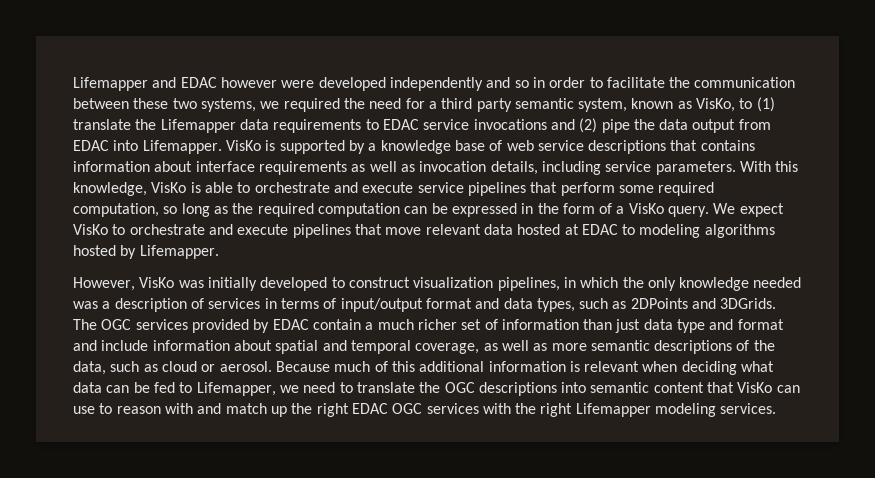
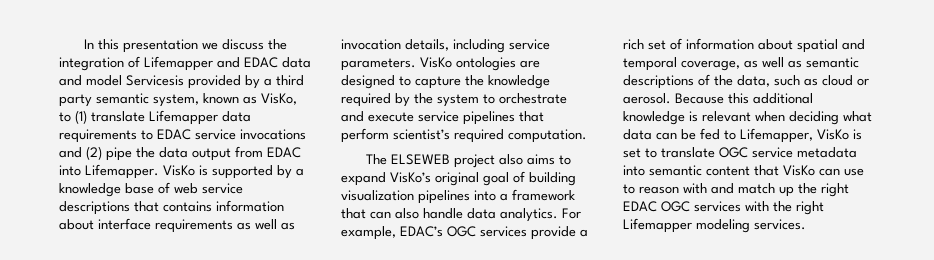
- Lifemapper and EDAC however were developed independently and so in order to facilitate the communication between these two systems, we required the need for a third party semantic system, known as VisKo, to (1) translate the Lifemapper data requirements to EDAC service invocations and (2) pipe the data output from EDAC into Lifemapper.
+ In this presentation we discuss the integration of Lifemapper and EDAC data and model Servicesis provided by a third party semantic system, known as VisKo, to (1) translate Lifemapper data requirements to EDAC service invocations and (2) pipe the data output from EDAC into Lifemapper.
- With this knowledge, VisKo is able to orchestrate and execute service pipelines that perform some required computation, so long as the required computation can be expressed in the form of a VisKo query. We expect VisKo to orchestrate and execute pipelines that move relevant data hosted at EDAC to modeling algorithms hosted by Lifemapper.
- However, VisKo was initially developed to construct visualization pipelines, in which the only knowledge needed was a description of services in terms of input/output format and data types, such as 2DPoints and 3DGrids. The OGC services provided by EDAC contain a much richer set of information than just data type and format and include information about spatial and temporal coverage, as well as more semantic descriptions of the data, such as cloud or aerosol.
+ VisKo ontologies are designed to capture the knowledge required by the system to orchestrate and execute service pipelines that perform scientist’s required computation.
+ The ELSEWEB project also aims to expand VisKo’s original goal of building visualization pipelines into a framework that can also handle data analytics. For example, EDAC’s OGC services provide a rich set of information about spatial and temporal coverage, as well as semantic descriptions of the data, such as cloud or aerosol.
- Because much of this additional information is relevant when deciding what data can be fed to Lifemapper, we need to translate the OGC descriptions into semantic content that VisKo can use to reason with and match up the right EDAC OGC services with the right Lifemapper modeling services.
+ Because this additional knowledge is relevant when deciding what data can be fed to Lifemapper, VisKo is set to translate OGC service metadata into semantic content that VisKo can use to reason with and match up the right EDAC OGC services with the right Lifemapper modeling services.

